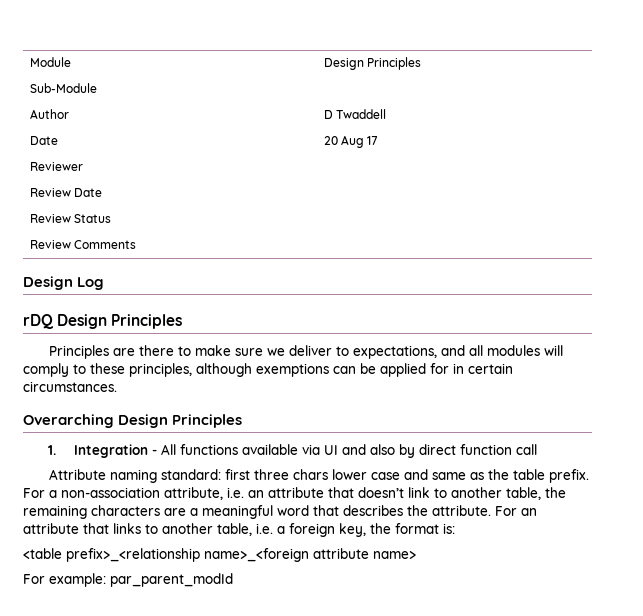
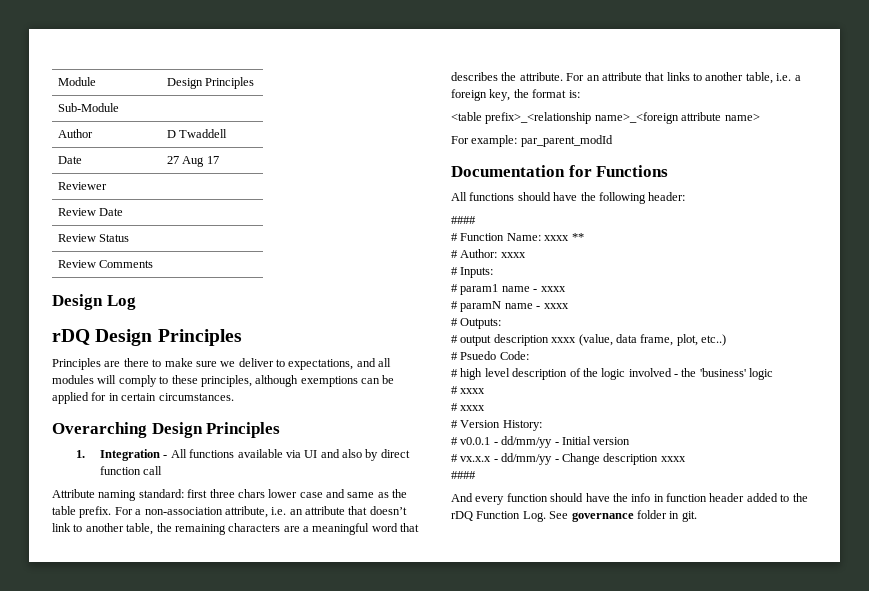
- Date | 20 Aug 17
+ Date | 27 Aug 17
+ Documentation for Functions
+ All functions should have the following header:
+ ####
+ # Function Name: xxxx **
+ # Author: xxxx
+ # Inputs:
+ # param1 name - xxxx
+ # paramN name - xxxx
+ # Outputs:
+ # output description xxxx (value, data frame, plot, etc..)
+ # Psuedo Code:
+ # high level description of the logic involved - the 'business' logic
+ # xxxx
+ # xxxx
+ # Version History:
+ # v0.0.1 - dd/mm/yy - Initial version
+ # vx.x.x - dd/mm/yy - Change description xxxx
+ ####
+ And every function should have the info in function header added to the rDQ Function Log. See governance folder in git.

